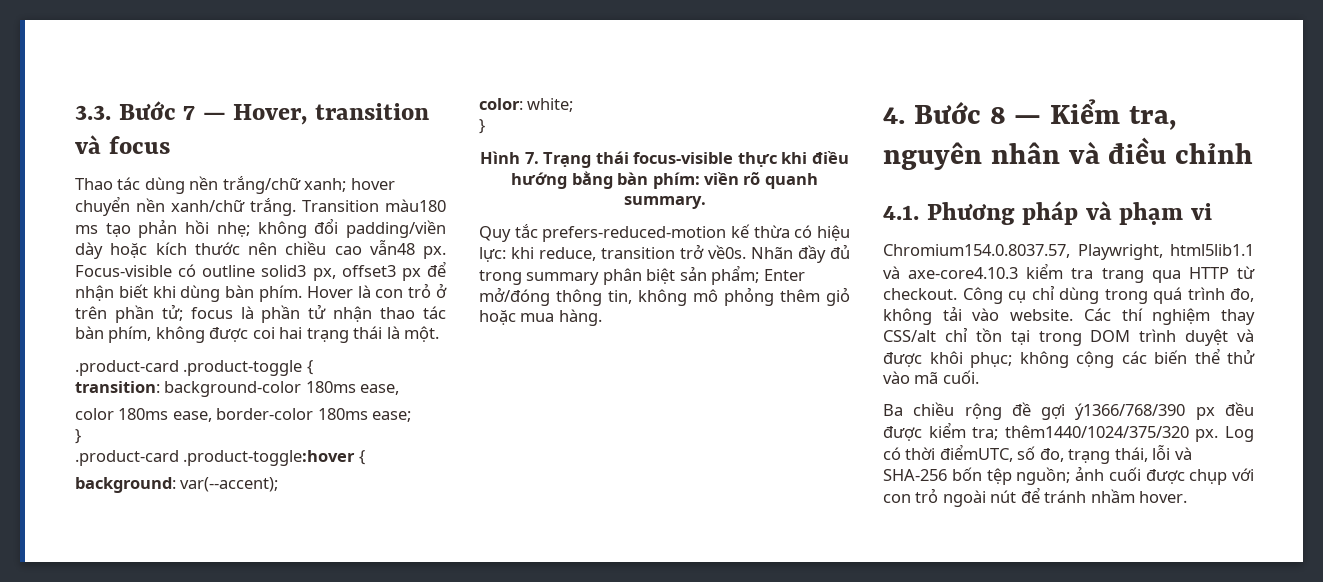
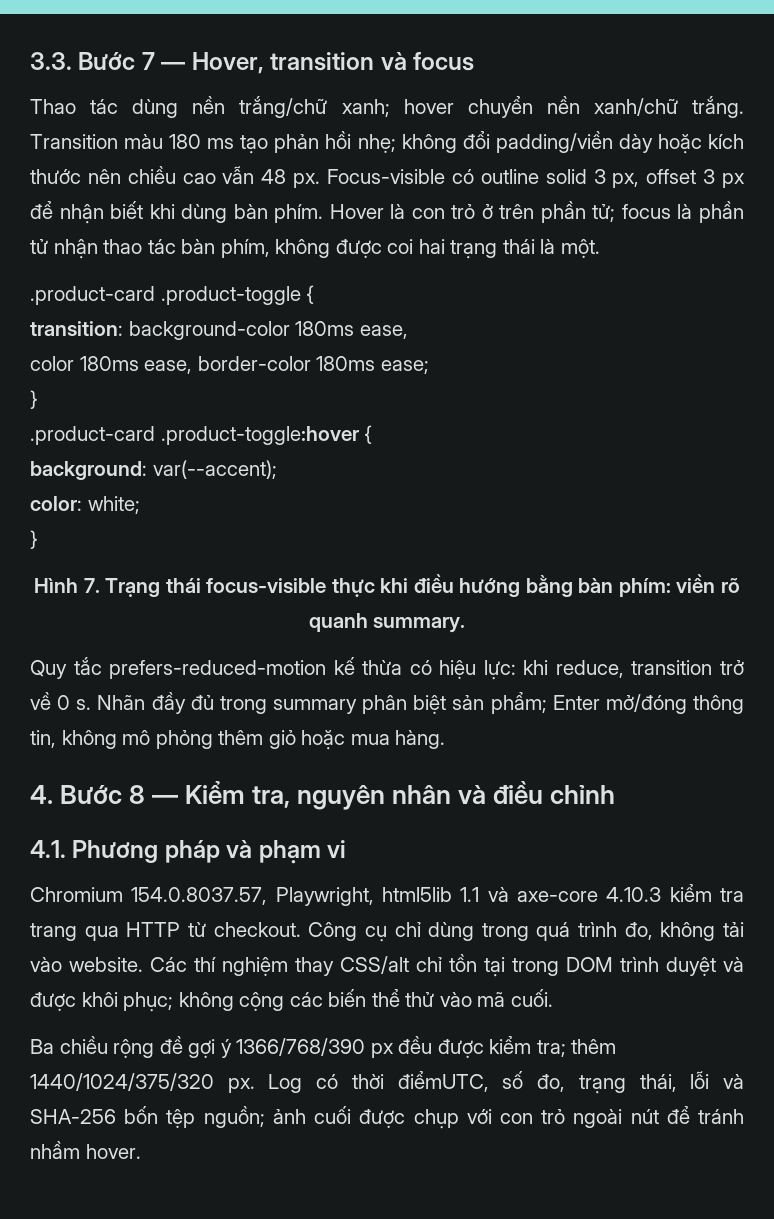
- Transition màu180 ms tạo phản hồi nhẹ; không đổi padding/viền dày hoặc kích thước nên chiều cao vẫn48 px.
+ Transition màu 180 ms tạo phản hồi nhẹ; không đổi padding/viền dày hoặc kích thước nên chiều cao vẫn 48 px.
- Focus-visible có outline solid3 px, offset3 px để nhận biết khi dùng bàn phím.
+ Focus-visible có outline solid 3 px, offset 3 px để nhận biết khi dùng bàn phím.
- Quy tắc prefers-reduced-motion kế thừa có hiệu lực: khi reduce, transition trở về0s.
+ Quy tắc prefers-reduced-motion kế thừa có hiệu lực: khi reduce, transition trở về 0 s.
- Chromium154.0.8037.57, Playwright, html5lib1.1 và axe-core4.10.3 kiểm tra trang qua HTTP từ checkout.
+ Chromium 154.0.8037.57, Playwright, html5lib 1.1 và axe-core 4.10.3 kiểm tra trang qua HTTP từ checkout.
- Ba chiều rộng đề gợi ý1366/768/390 px đều được kiểm tra; thêm1440/1024/375/320 px.
+ Ba chiều rộng đề gợi ý 1366/768/390 px đều được kiểm tra; thêm 1440/1024/375/320 px.

